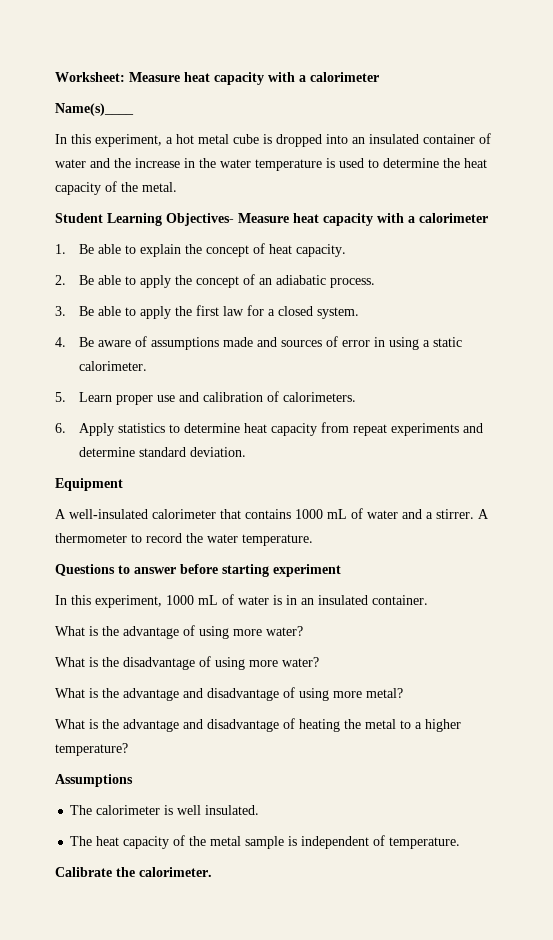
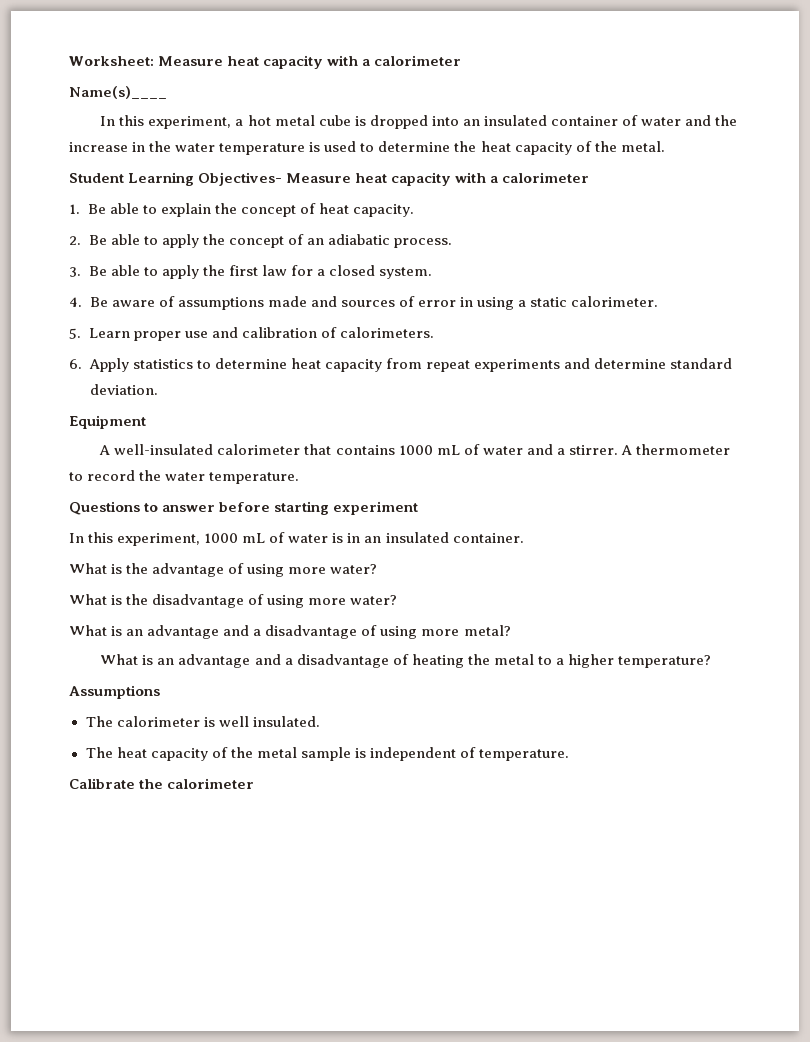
- What is the advantage and disadvantage of using more metal?
+ What is an advantage and a disadvantage of using more metal?
- What is the advantage and disadvantage of heating the metal to a higher temperature?
+ What is an advantage and a disadvantage of heating the metal to a higher temperature?
- Calibrate the calorimeter.
+ Calibrate the calorimeter

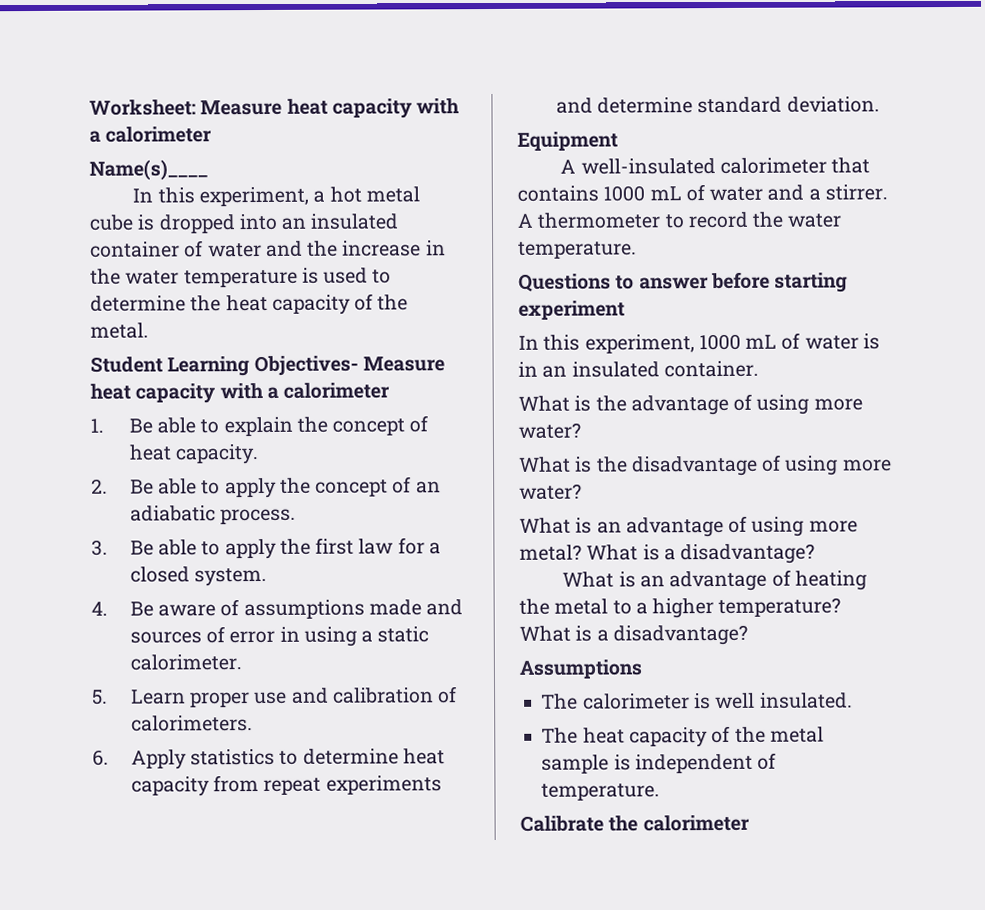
- What is an advantage and a disadvantage of using more metal?
- What is an advantage and a disadvantage of heating the metal to a higher temperature?
+ What is an advantage of using more metal? What is a disadvantage?
+ What is an advantage of heating the metal to a higher temperature? What is a disadvantage?

